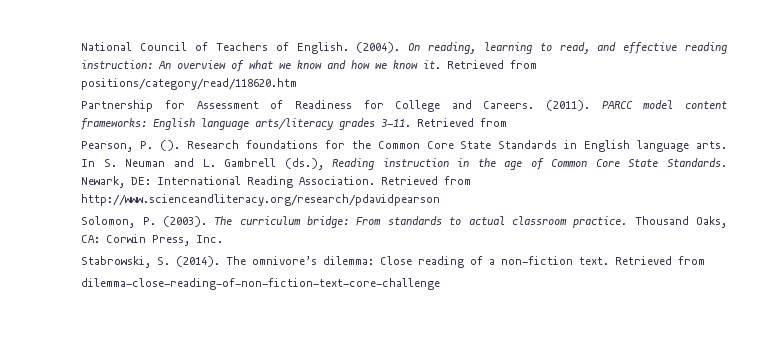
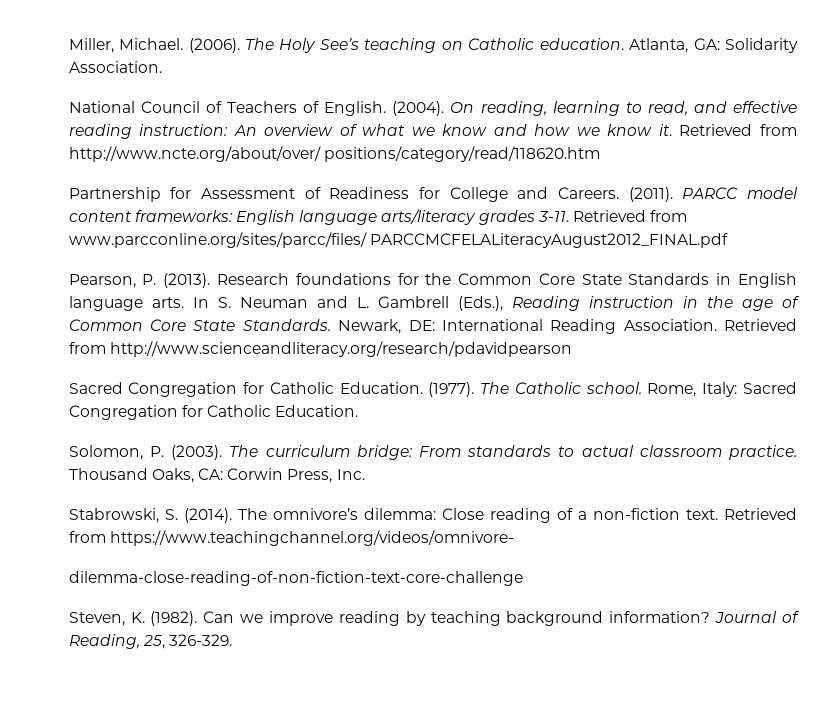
+ Miller, Michael. (2006). The Holy See’s teaching on Catholic education. Atlanta, GA: Solidarity Association.
- Retrieved from positions/category/read/118620.htm
+ Retrieved from http://www.ncte.org/about/over/ positions/category/read/118620.htm
- PARCC model content frameworks: English language arts/literacy grades 3-11. Retrieved from
+ PARCC model content frameworks: English language arts/literacy grades 3-11. Retrieved from www.parcconline.org/sites/parcc/files/ PARCCMCFELALiteracyAugust2012_FINAL.pdf
- Pearson, P. ().
+ Pearson, P. (2013).
- Research foundations for the Common Core State Standards in English language arts. In S. Neuman and L. Gambrell (ds.), Reading instruction in the age of Common Core State Standards.
+ Research foundations for the Common Core State Standards in English language arts. In S. Neuman and L. Gambrell (Eds.), Reading instruction in the age of Common Core State Standards.
+ Sacred Congregation for Catholic Education. (1977). The Catholic school. Rome, Italy: Sacred Congregation for Catholic Education.
- The omnivore’s dilemma: Close reading of a non-fiction text. Retrieved from
+ The omnivore’s dilemma: Close reading of a non-fiction text. Retrieved from https://www.teachingchannel.org/videos/omnivore-
+ Steven, K. (1982). Can we improve reading by teaching background information? Journal of Reading, 25, 326-329.

